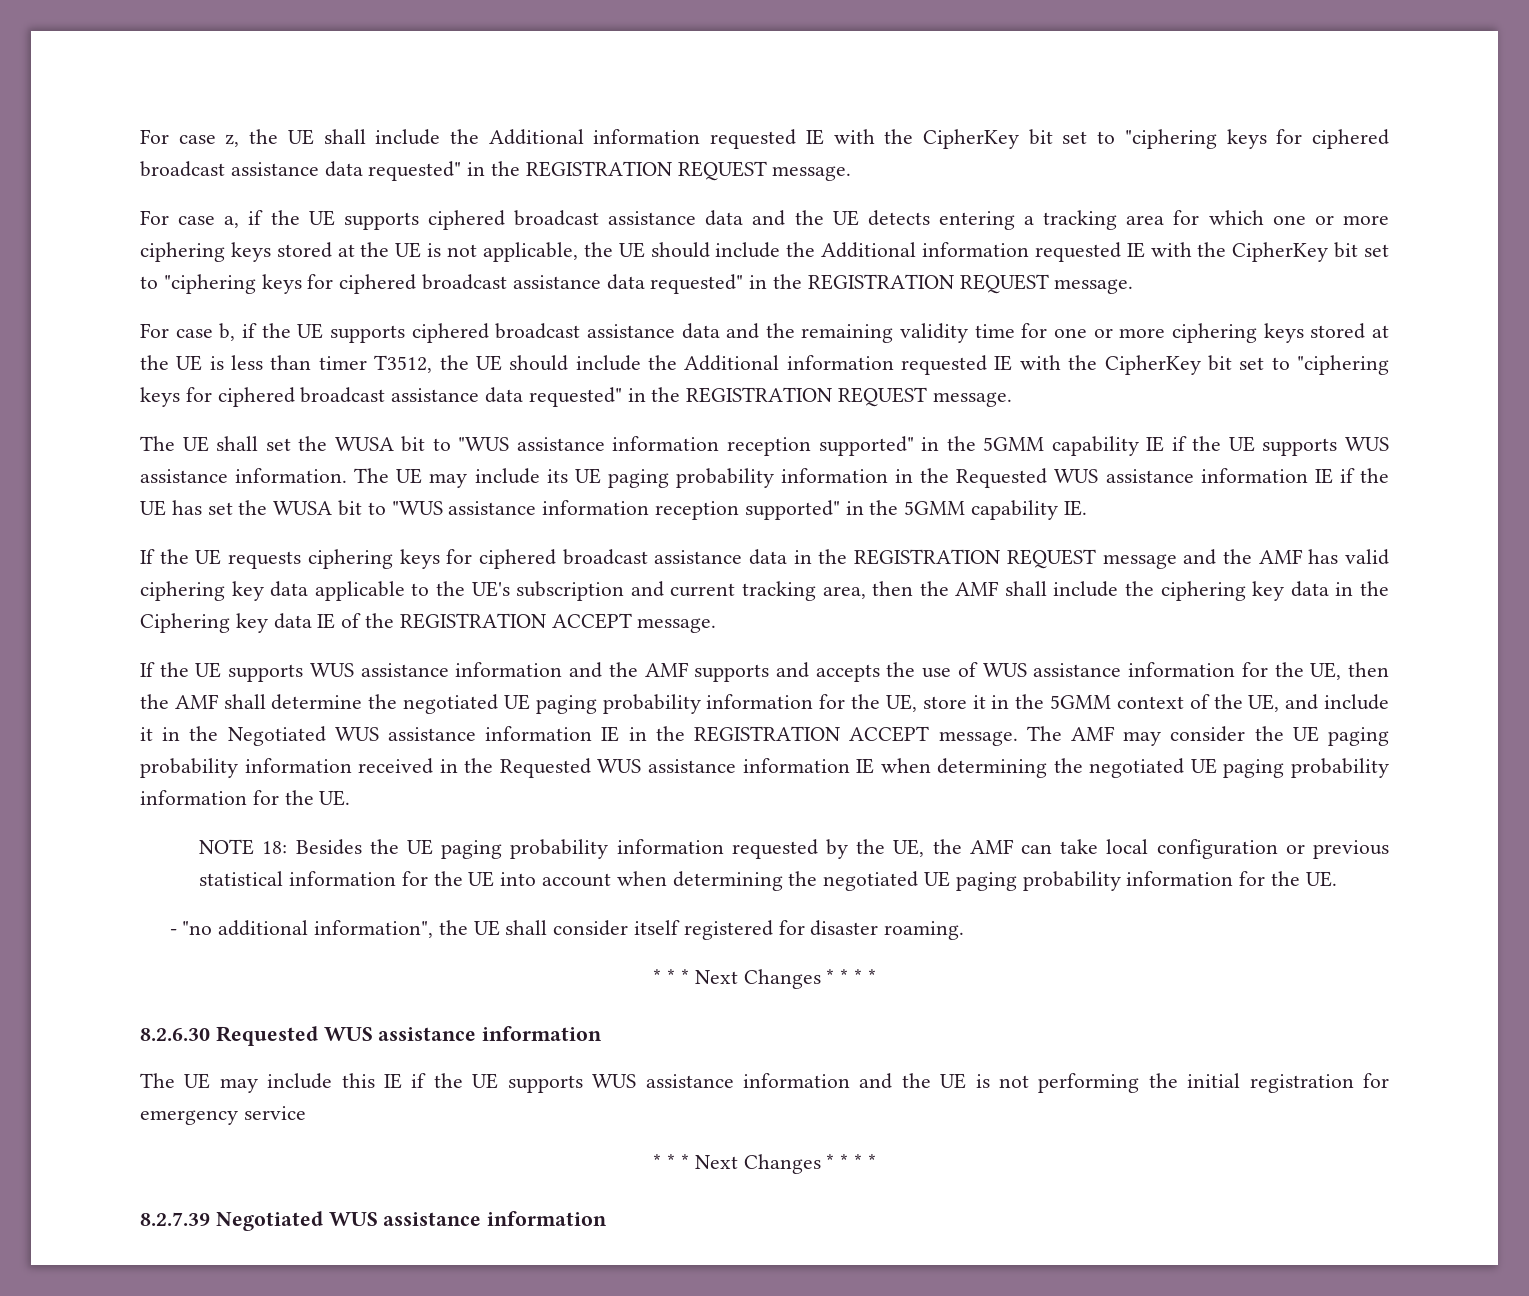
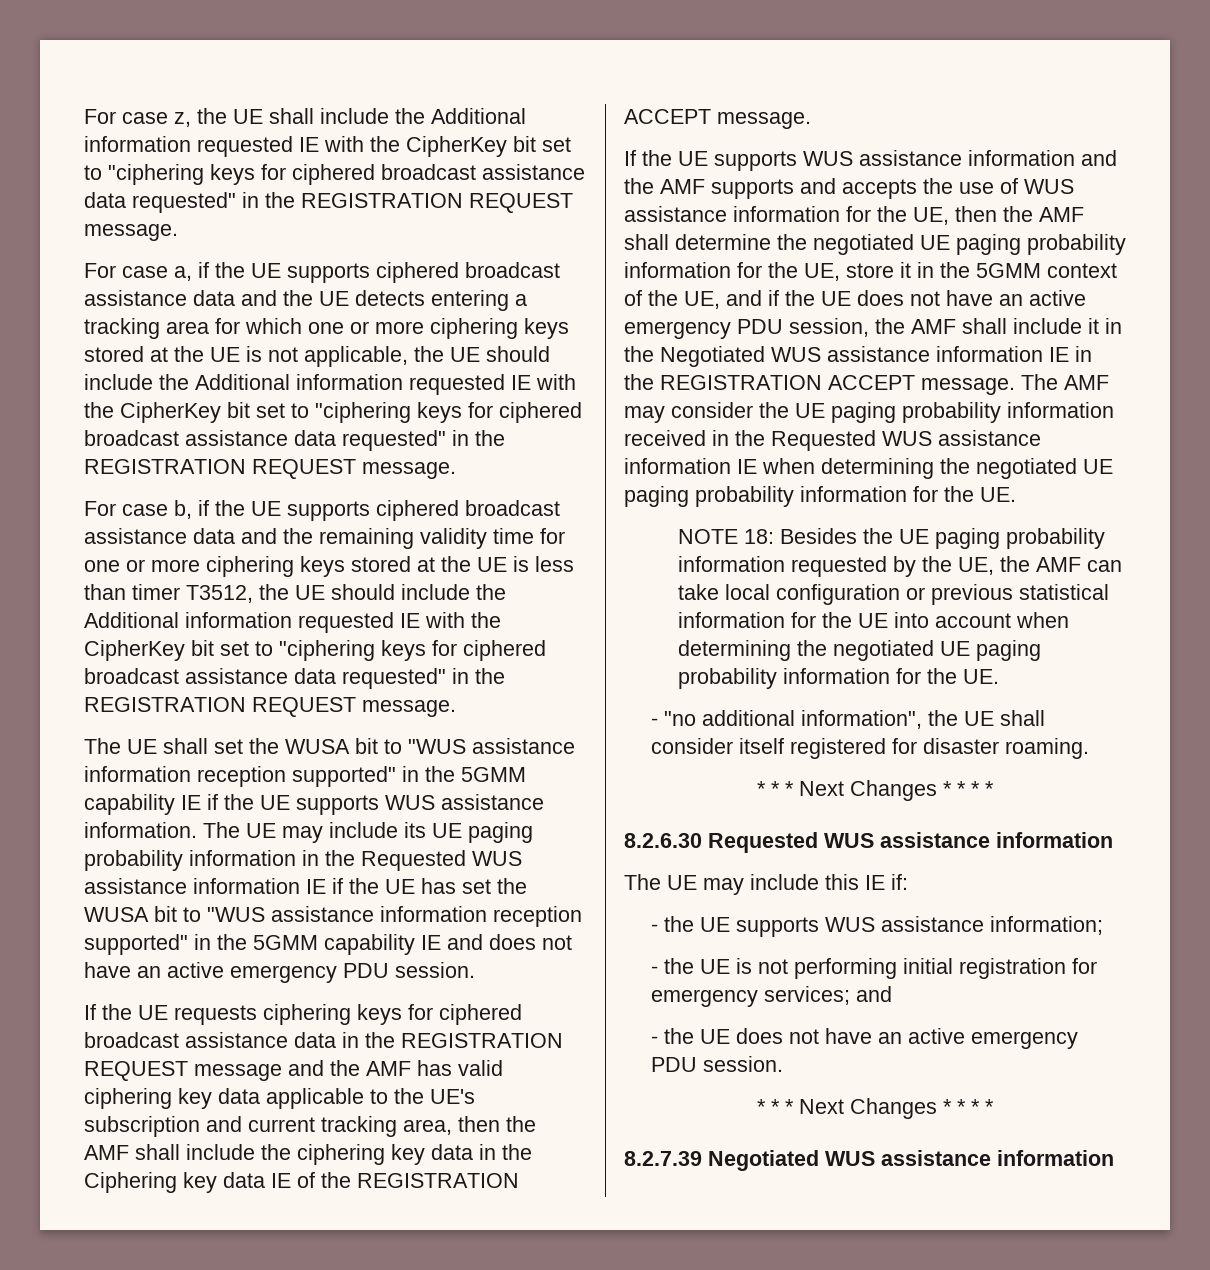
- The UE may include its UE paging probability information in the Requested WUS assistance information IE if the UE has set the WUSA bit to "WUS assistance information reception supported" in the 5GMM capability IE.
+ The UE may include its UE paging probability information in the Requested WUS assistance information IE if the UE has set the WUSA bit to "WUS assistance information reception supported" in the 5GMM capability IE and does not have an active emergency PDU session.
- If the UE supports WUS assistance information and the AMF supports and accepts the use of WUS assistance information for the UE, then the AMF shall determine the negotiated UE paging probability information for the UE, store it in the 5GMM context of the UE, and include it in the Negotiated WUS assistance information IE in the REGISTRATION ACCEPT message.
+ If the UE supports WUS assistance information and the AMF supports and accepts the use of WUS assistance information for the UE, then the AMF shall determine the negotiated UE paging probability information for the UE, store it in the 5GMM context of the UE, and if the UE does not have an active emergency PDU session, the AMF shall include it in the Negotiated WUS assistance information IE in the REGISTRATION ACCEPT message.
- The UE may include this IE if the UE supports WUS assistance information and the UE is not performing the initial registration for emergency service
+ The UE may include this IE if:
+ - the UE supports WUS assistance information;
+ - the UE is not performing initial registration for emergency services; and
+ - the UE does not have an active emergency PDU session.

